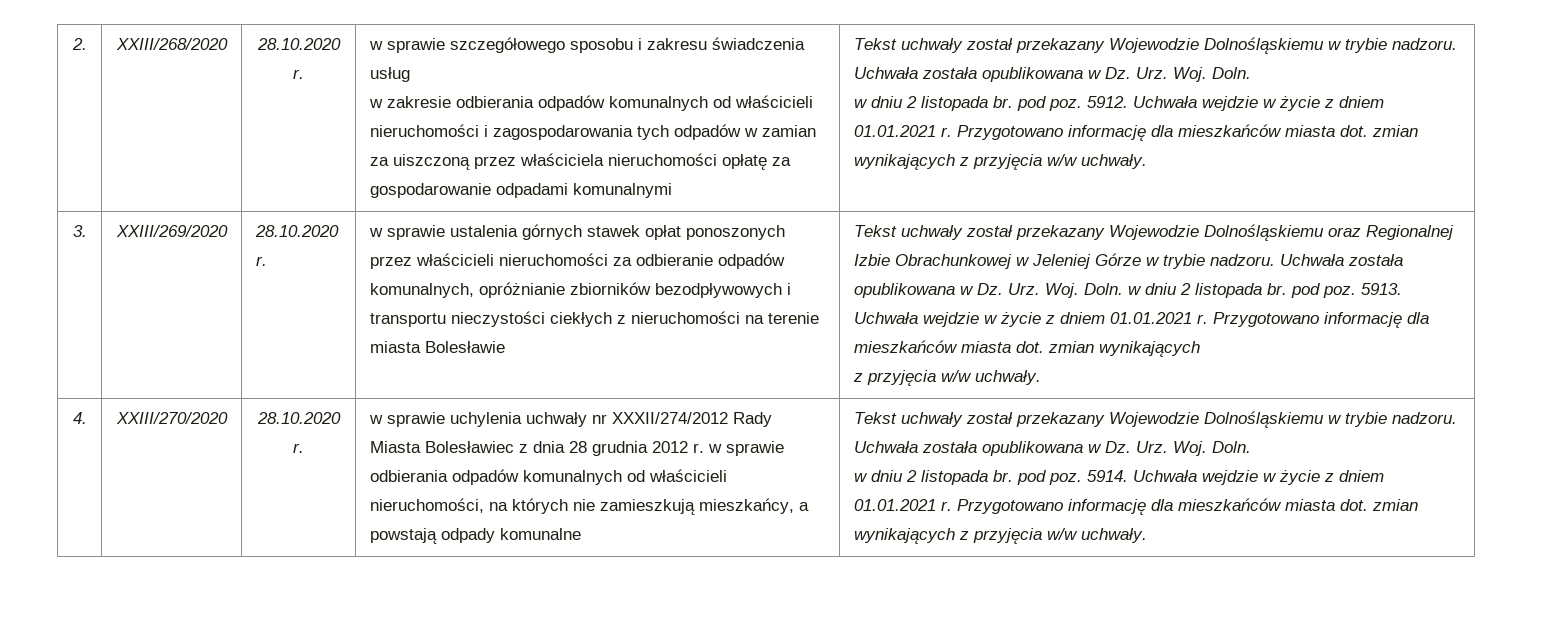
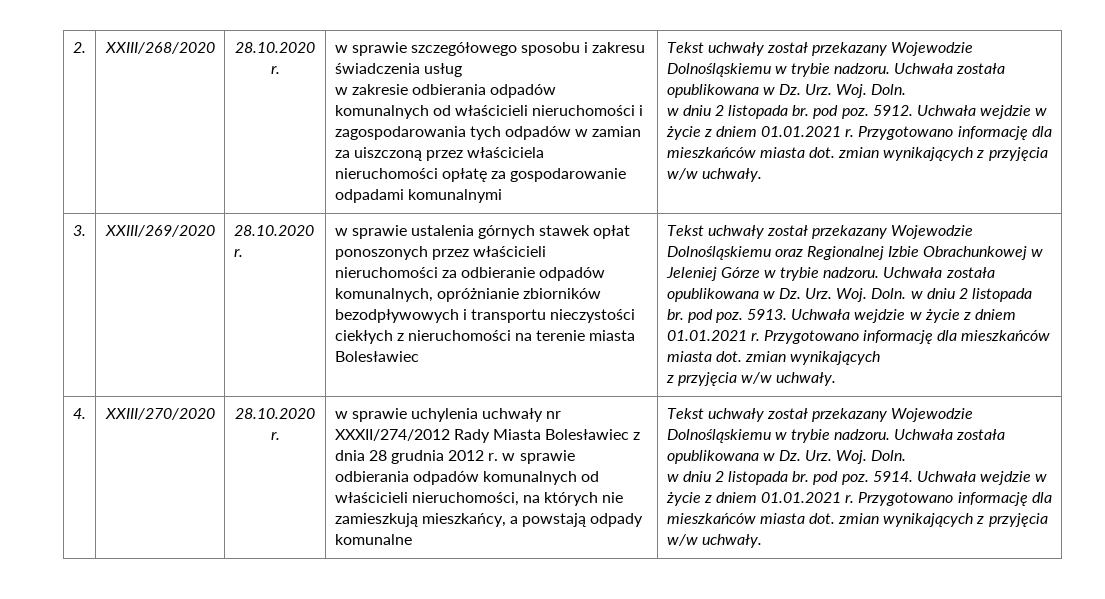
- w sprawie ustalenia górnych stawek opłat ponoszonych przez właścicieli nieruchomości za odbieranie odpadów komunalnych, opróżnianie zbiorników bezodpływowych i transportu nieczystości ciekłych z nieruchomości na terenie miasta Bolesławie
+ w sprawie ustalenia górnych stawek opłat ponoszonych przez właścicieli nieruchomości za odbieranie odpadów komunalnych, opróżnianie zbiorników bezodpływowych i transportu nieczystości ciekłych z nieruchomości na terenie miasta Bolesławiec

